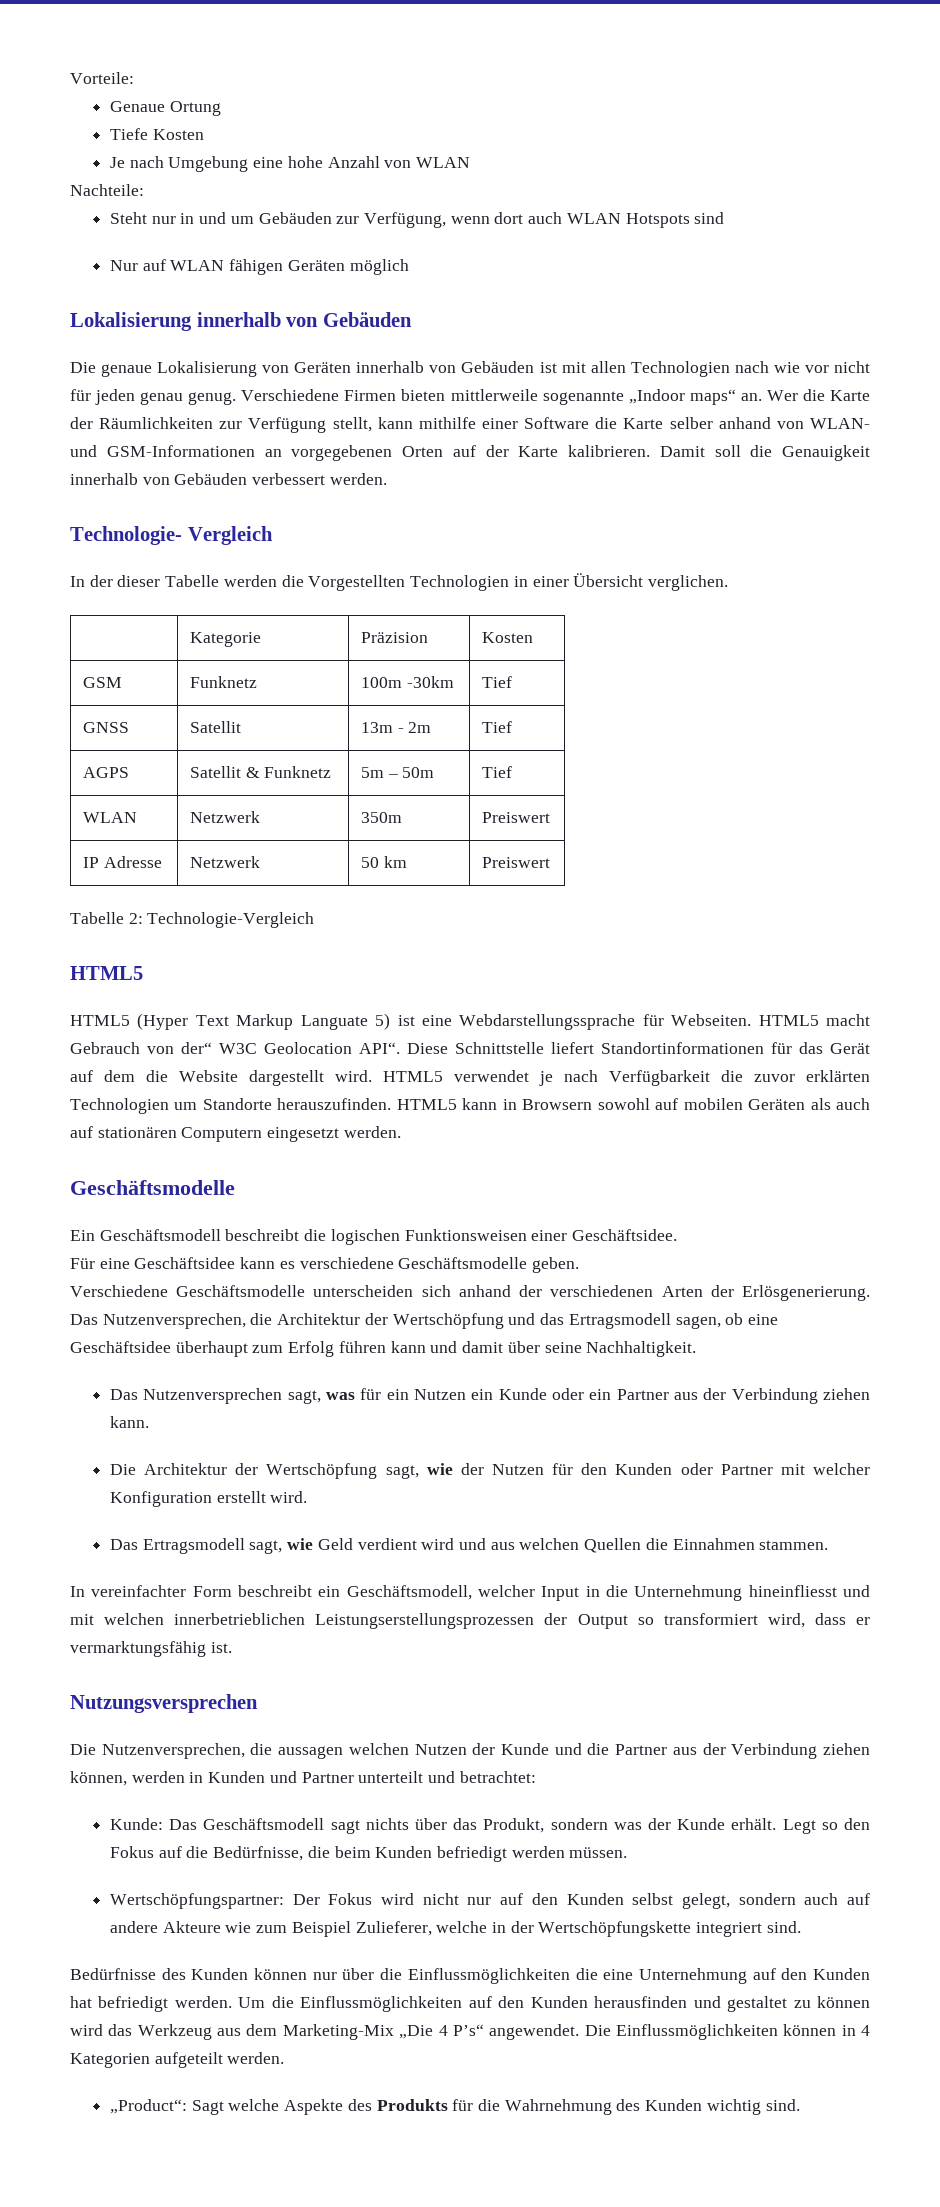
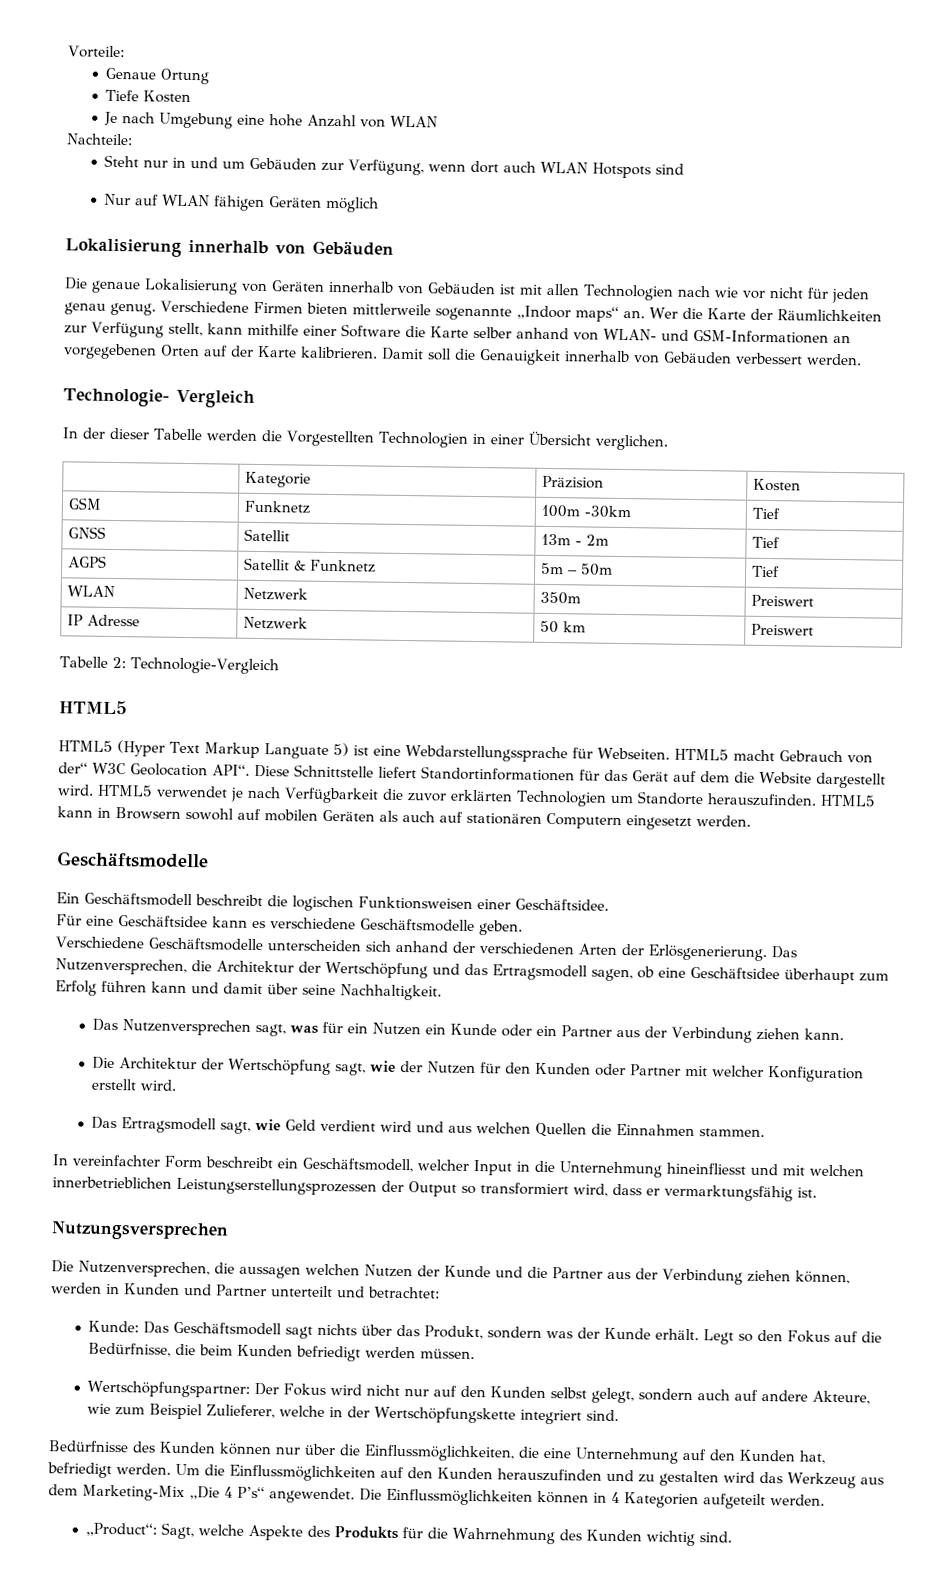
- Wertschöpfungspartner: Der Fokus wird nicht nur auf den Kunden selbst gelegt, sondern auch auf andere Akteure wie zum Beispiel Zulieferer, welche in der Wertschöpfungskette integriert sind.
+ Wertschöpfungspartner: Der Fokus wird nicht nur auf den Kunden selbst gelegt, sondern auch auf andere Akteure, wie zum Beispiel Zulieferer, welche in der Wertschöpfungskette integriert sind.
- Bedürfnisse des Kunden können nur über die Einflussmöglichkeiten die eine Unternehmung auf den Kunden hat befriedigt werden.
+ Bedürfnisse des Kunden können nur über die Einflussmöglichkeiten, die eine Unternehmung auf den Kunden hat, befriedigt werden.
- Um die Einflussmöglichkeiten auf den Kunden herausfinden und gestaltet zu können wird das Werkzeug aus dem Marketing-Mix „Die 4 P’s“ angewendet.
+ Um die Einflussmöglichkeiten auf den Kunden herauszufinden und zu gestalten wird das Werkzeug aus dem Marketing-Mix „Die 4 P’s“ angewendet.
- „Product“: Sagt welche Aspekte des Produkts für die Wahrnehmung des Kunden wichtig sind.
+ „Product“: Sagt, welche Aspekte des Produkts für die Wahrnehmung des Kunden wichtig sind.

